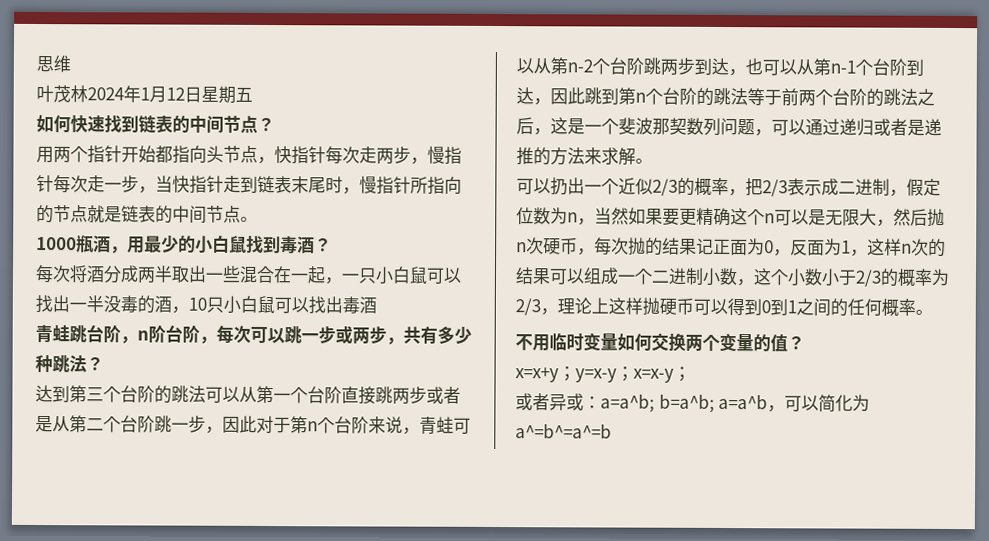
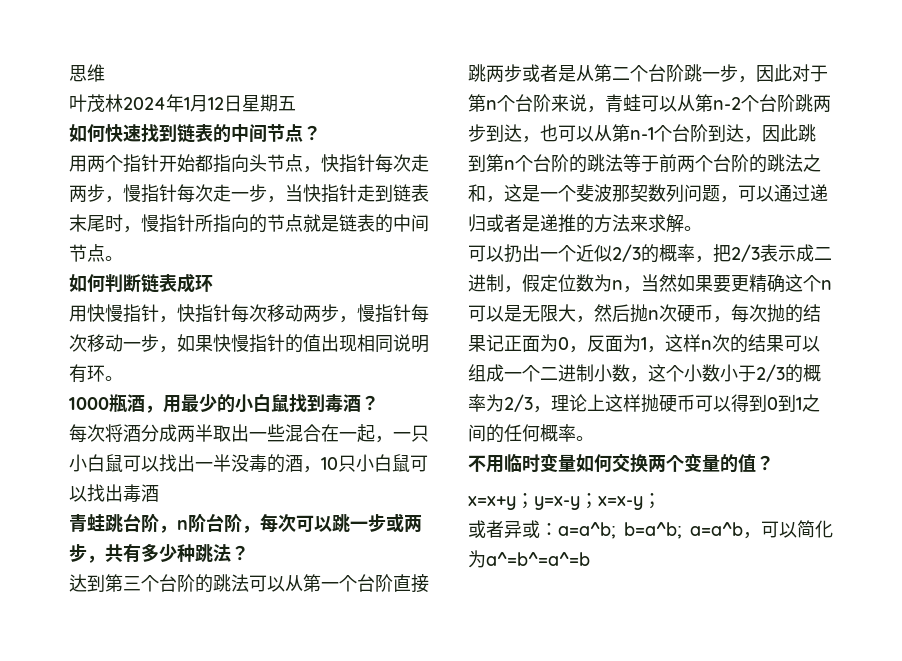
+ 如何判断链表成环
+ 用快慢指针，快指针每次移动两步，慢指针每次移动一步，如果快慢指针的值出现相同说明有环。
- 达到第三个台阶的跳法可以从第一个台阶直接跳两步或者是从第二个台阶跳一步，因此对于第n个台阶来说，青蛙可以从第n-2个台阶跳两步到达，也可以从第n-1个台阶到达，因此跳到第n个台阶的跳法等于前两个台阶的跳法之后，这是一个斐波那契数列问题，可以通过递归或者是递推的方法来求解。
+ 达到第三个台阶的跳法可以从第一个台阶直接跳两步或者是从第二个台阶跳一步，因此对于第n个台阶来说，青蛙可以从第n-2个台阶跳两步到达，也可以从第n-1个台阶到达，因此跳到第n个台阶的跳法等于前两个台阶的跳法之和，这是一个斐波那契数列问题，可以通过递归或者是递推的方法来求解。

